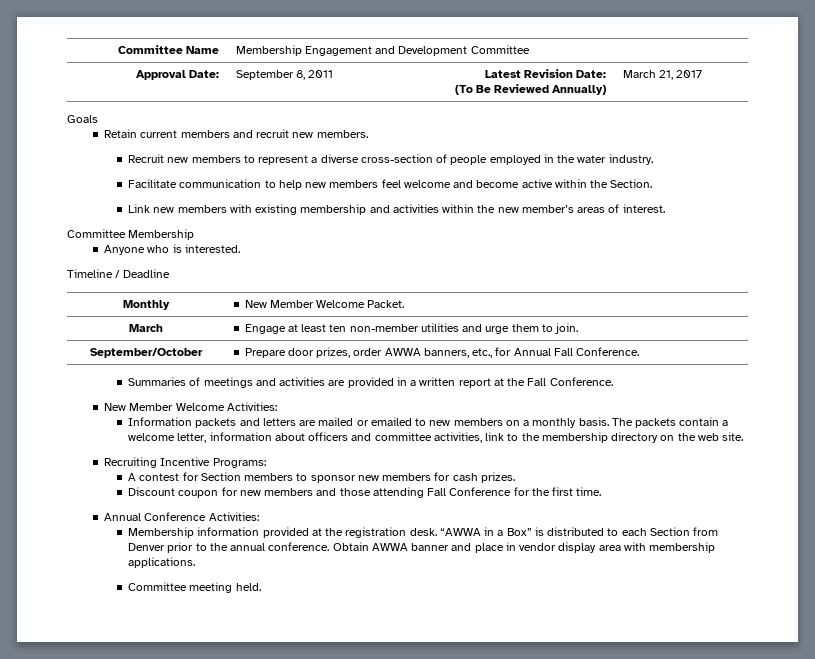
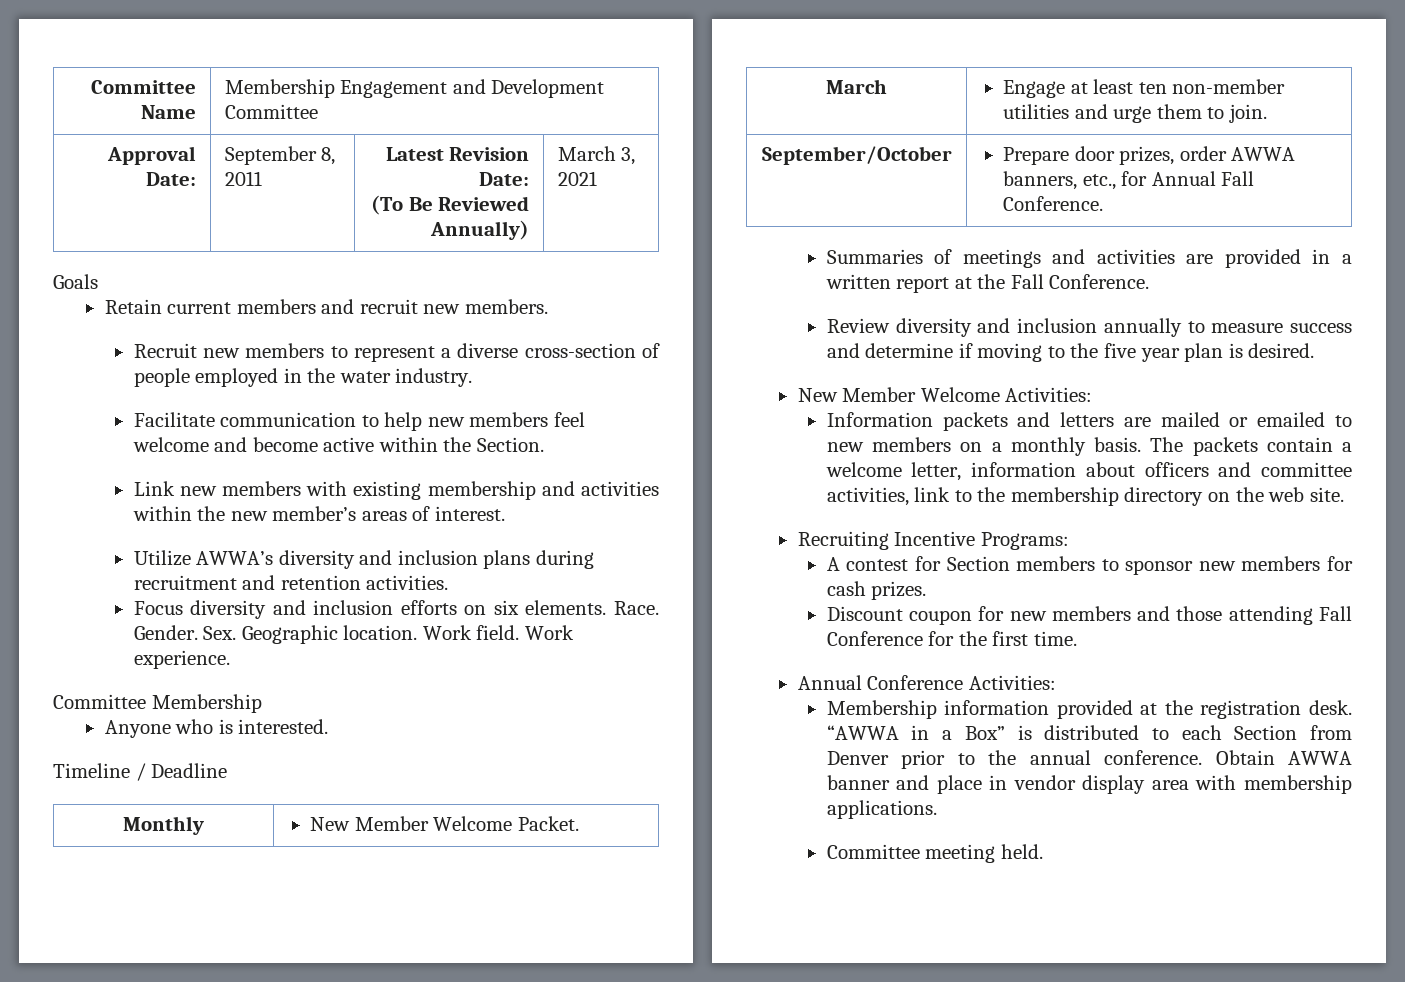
  Approval Date: | September 8, 2011 | Latest Revision Date:
- (To Be Reviewed Annually) | March 21, 2017
+ (To Be Reviewed Annually) | March 3, 2021
+ Utilize AWWA’s diversity and inclusion plans during recruitment and retention activities.
+ Focus diversity and inclusion efforts on six elements. Race. Gender. Sex. Geographic location. Work field. Work experience.
+ Review diversity and inclusion annually to measure success and determine if moving to the five year plan is desired.

